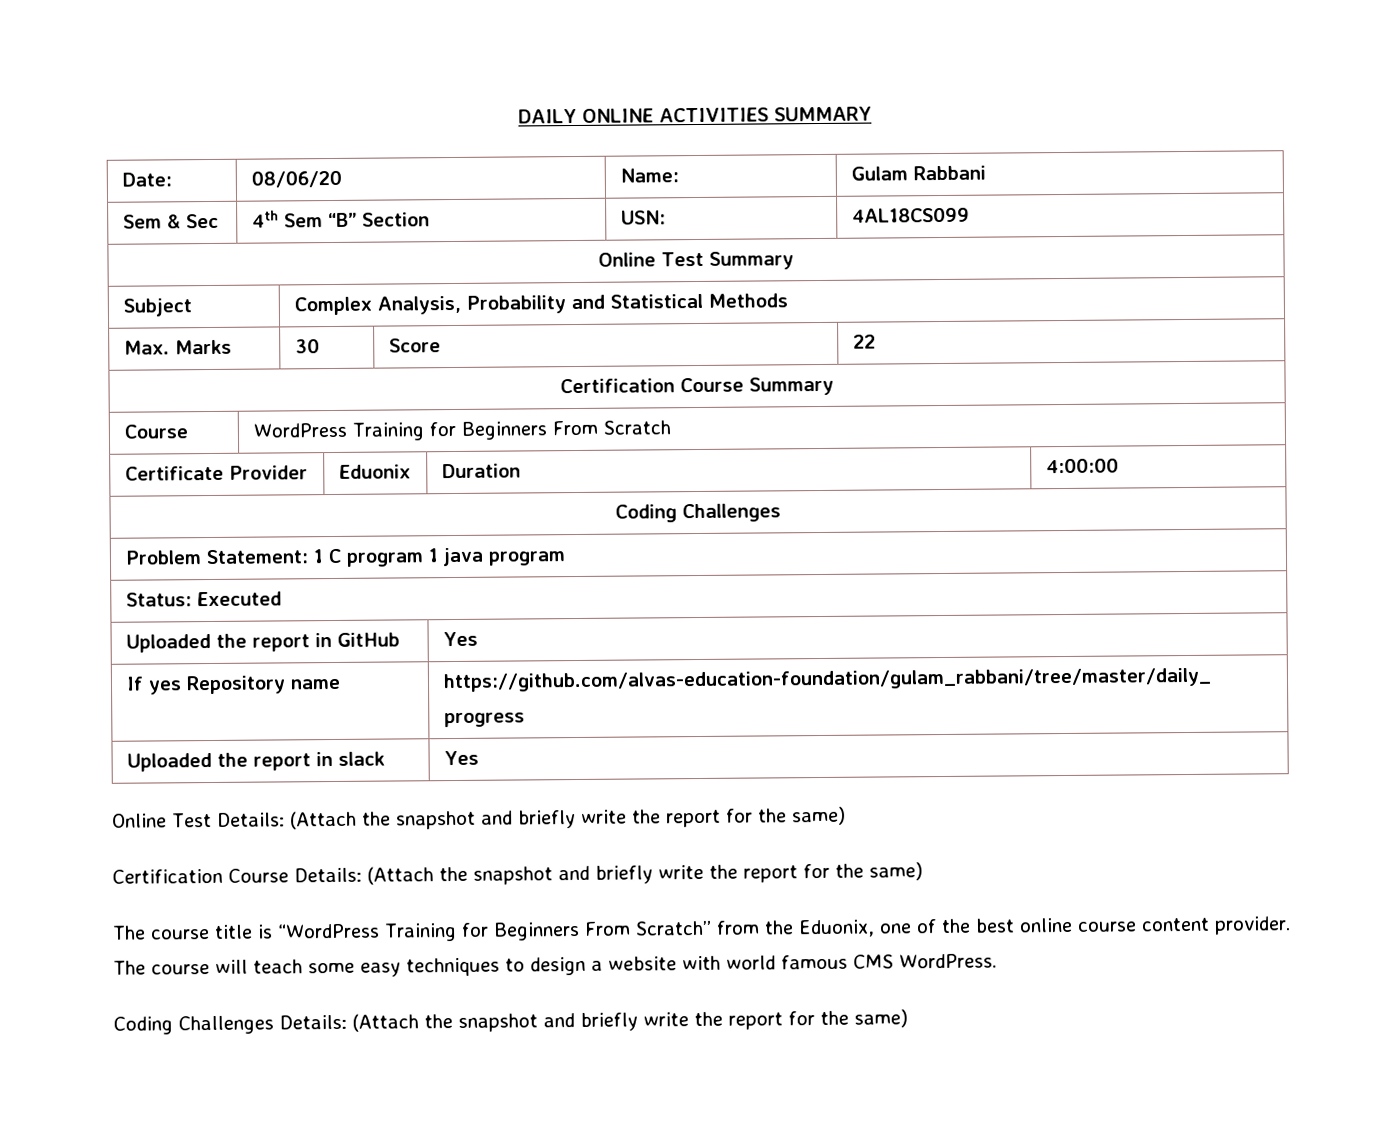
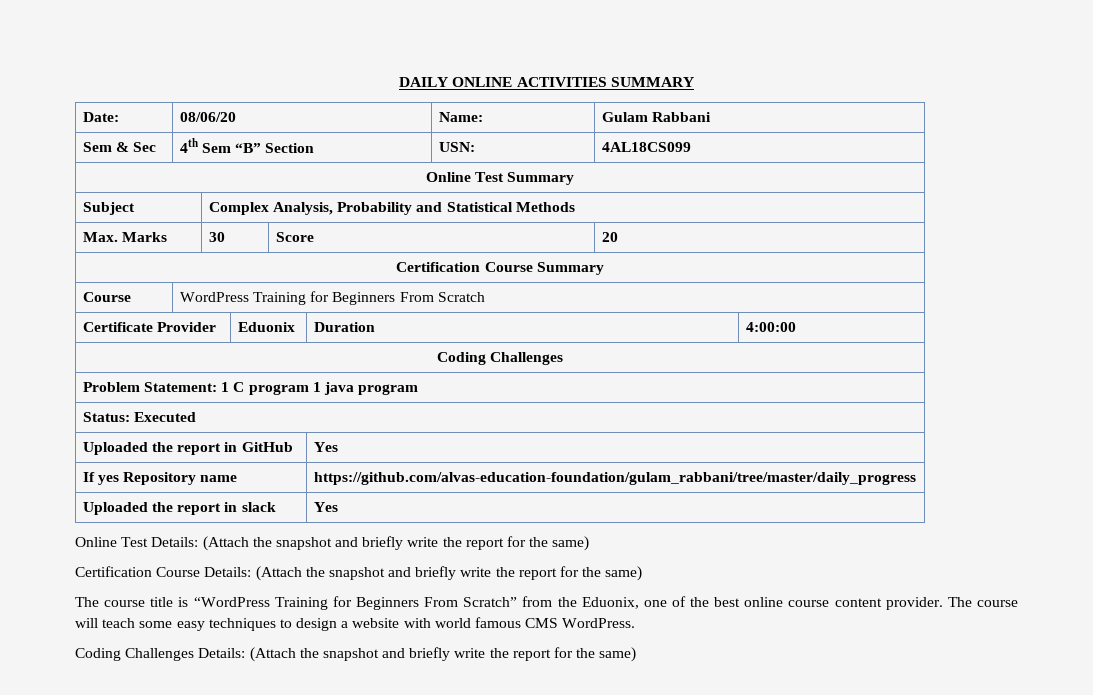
- Max. Marks | 30 | Score | 22
+ Max. Marks | 30 | Score | 20

